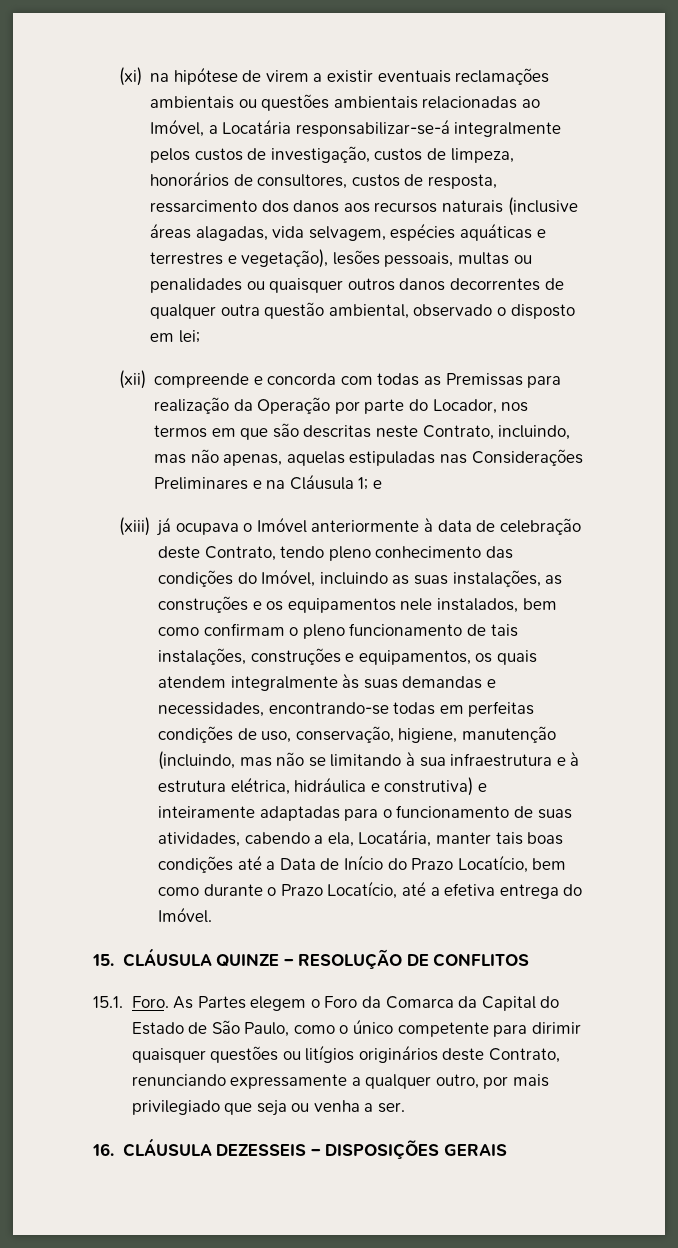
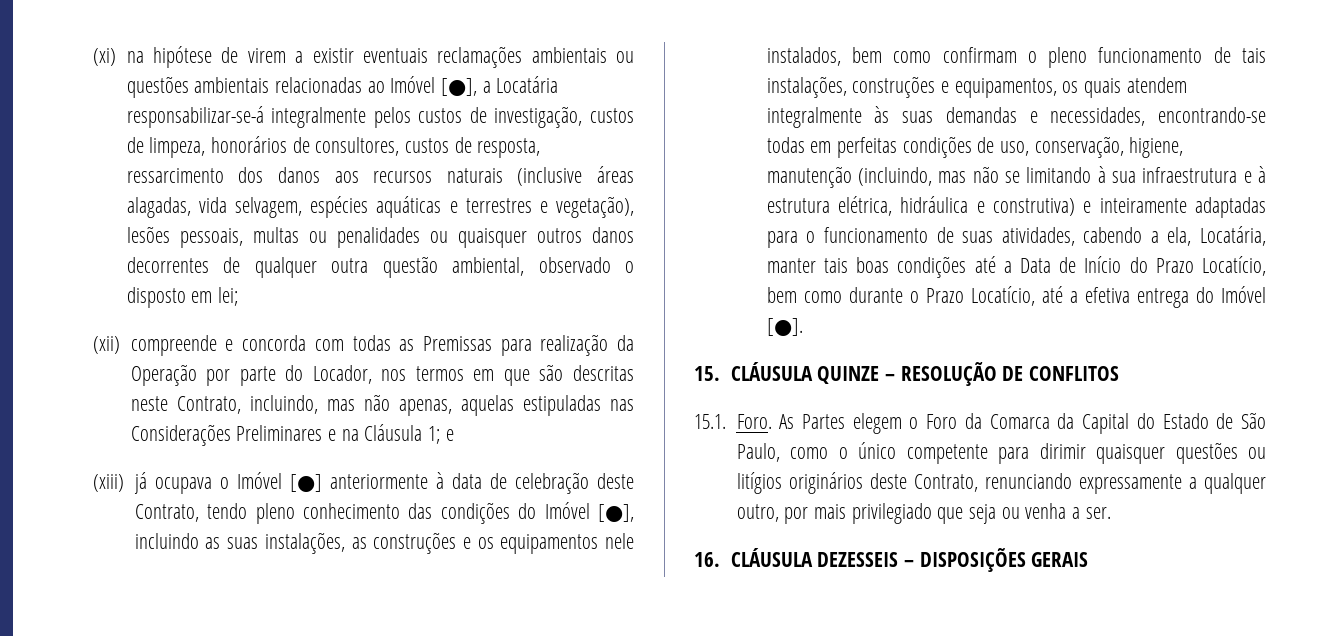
- (xi) na hipótese de virem a existir eventuais reclamações ambientais ou questões ambientais relacionadas ao Imóvel, a Locatária responsabilizar-se-á integralmente pelos custos de investigação, custos de limpeza, honorários de consultores, custos de resposta, ressarcimento dos danos aos recursos naturais (inclusive áreas alagadas, vida selvagem, espécies aquáticas e terrestres e vegetação), lesões pessoais, multas ou penalidades ou quaisquer outros danos decorrentes de qualquer outra questão ambiental, observado o disposto em lei;
+ (xi) na hipótese de virem a existir eventuais reclamações ambientais ou questões ambientais relacionadas ao Imóvel [●], a Locatária responsabilizar-se-á integralmente pelos custos de investigação, custos de limpeza, honorários de consultores, custos de resposta, ressarcimento dos danos aos recursos naturais (inclusive áreas alagadas, vida selvagem, espécies aquáticas e terrestres e vegetação), lesões pessoais, multas ou penalidades ou quaisquer outros danos decorrentes de qualquer outra questão ambiental, observado o disposto em lei;
- (xiii) já ocupava o Imóvel anteriormente à data de celebração deste Contrato, tendo pleno conhecimento das condições do Imóvel, incluindo as suas instalações, as construções e os equipamentos nele instalados, bem como confirmam o pleno funcionamento de tais instalações, construções e equipamentos, os quais atendem integralmente às suas demandas e necessidades, encontrando-se todas em perfeitas condições de uso, conservação, higiene, manutenção (incluindo, mas não se limitando à sua infraestrutura e à estrutura elétrica, hidráulica e construtiva) e inteiramente adaptadas para o funcionamento de suas atividades, cabendo a ela, Locatária, manter tais boas condições até a Data de Início do Prazo Locatício, bem como durante o Prazo Locatício, até a efetiva entrega do Imóvel.
+ (xiii) já ocupava o Imóvel [●] anteriormente à data de celebração deste Contrato, tendo pleno conhecimento das condições do Imóvel [●], incluindo as suas instalações, as construções e os equipamentos nele instalados, bem como confirmam o pleno funcionamento de tais instalações, construções e equipamentos, os quais atendem integralmente às suas demandas e necessidades, encontrando-se todas em perfeitas condições de uso, conservação, higiene, manutenção (incluindo, mas não se limitando à sua infraestrutura e à estrutura elétrica, hidráulica e construtiva) e inteiramente adaptadas para o funcionamento de suas atividades, cabendo a ela, Locatária, manter tais boas condições até a Data de Início do Prazo Locatício, bem como durante o Prazo Locatício, até a efetiva entrega do Imóvel [●].

